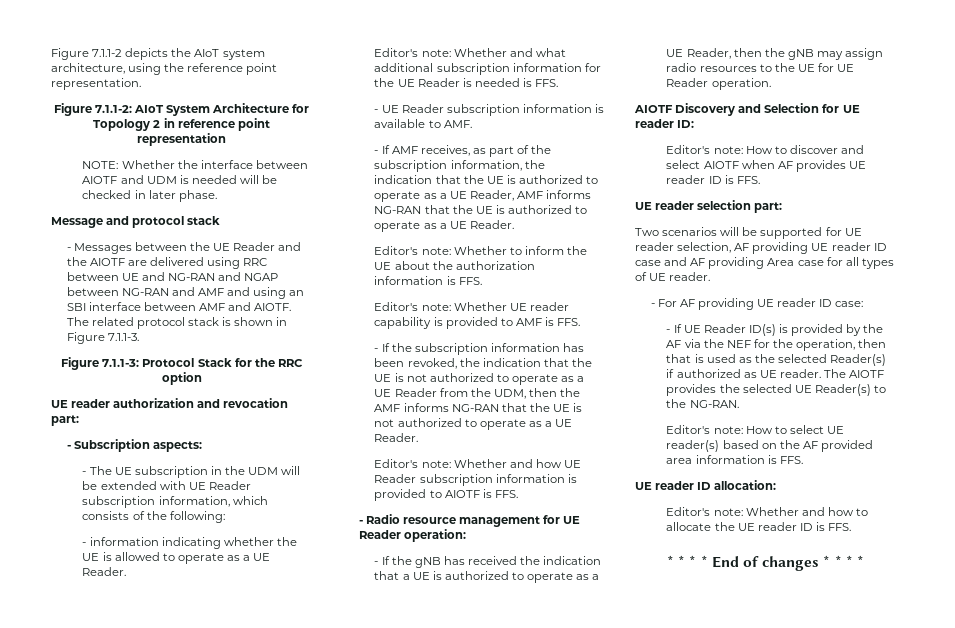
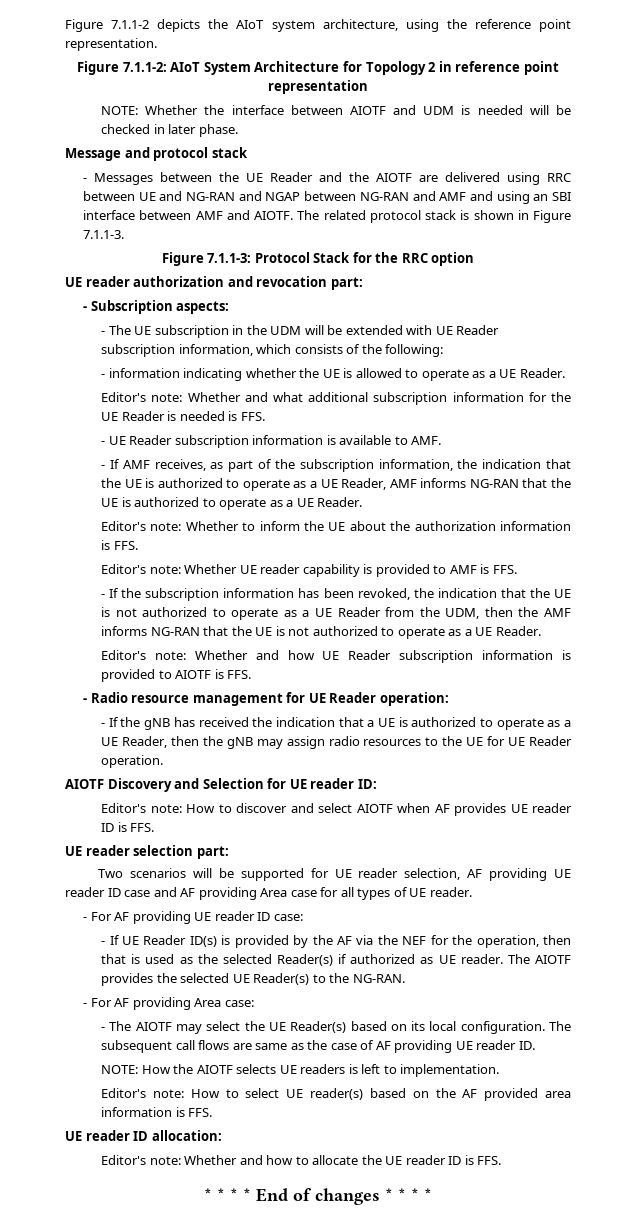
+ - For AF providing Area case:
+ - The AIOTF may select the UE Reader(s) based on its local configuration. The subsequent call flows are same as the case of AF providing UE reader ID.
+ NOTE: How the AIOTF selects UE readers is left to implementation.

